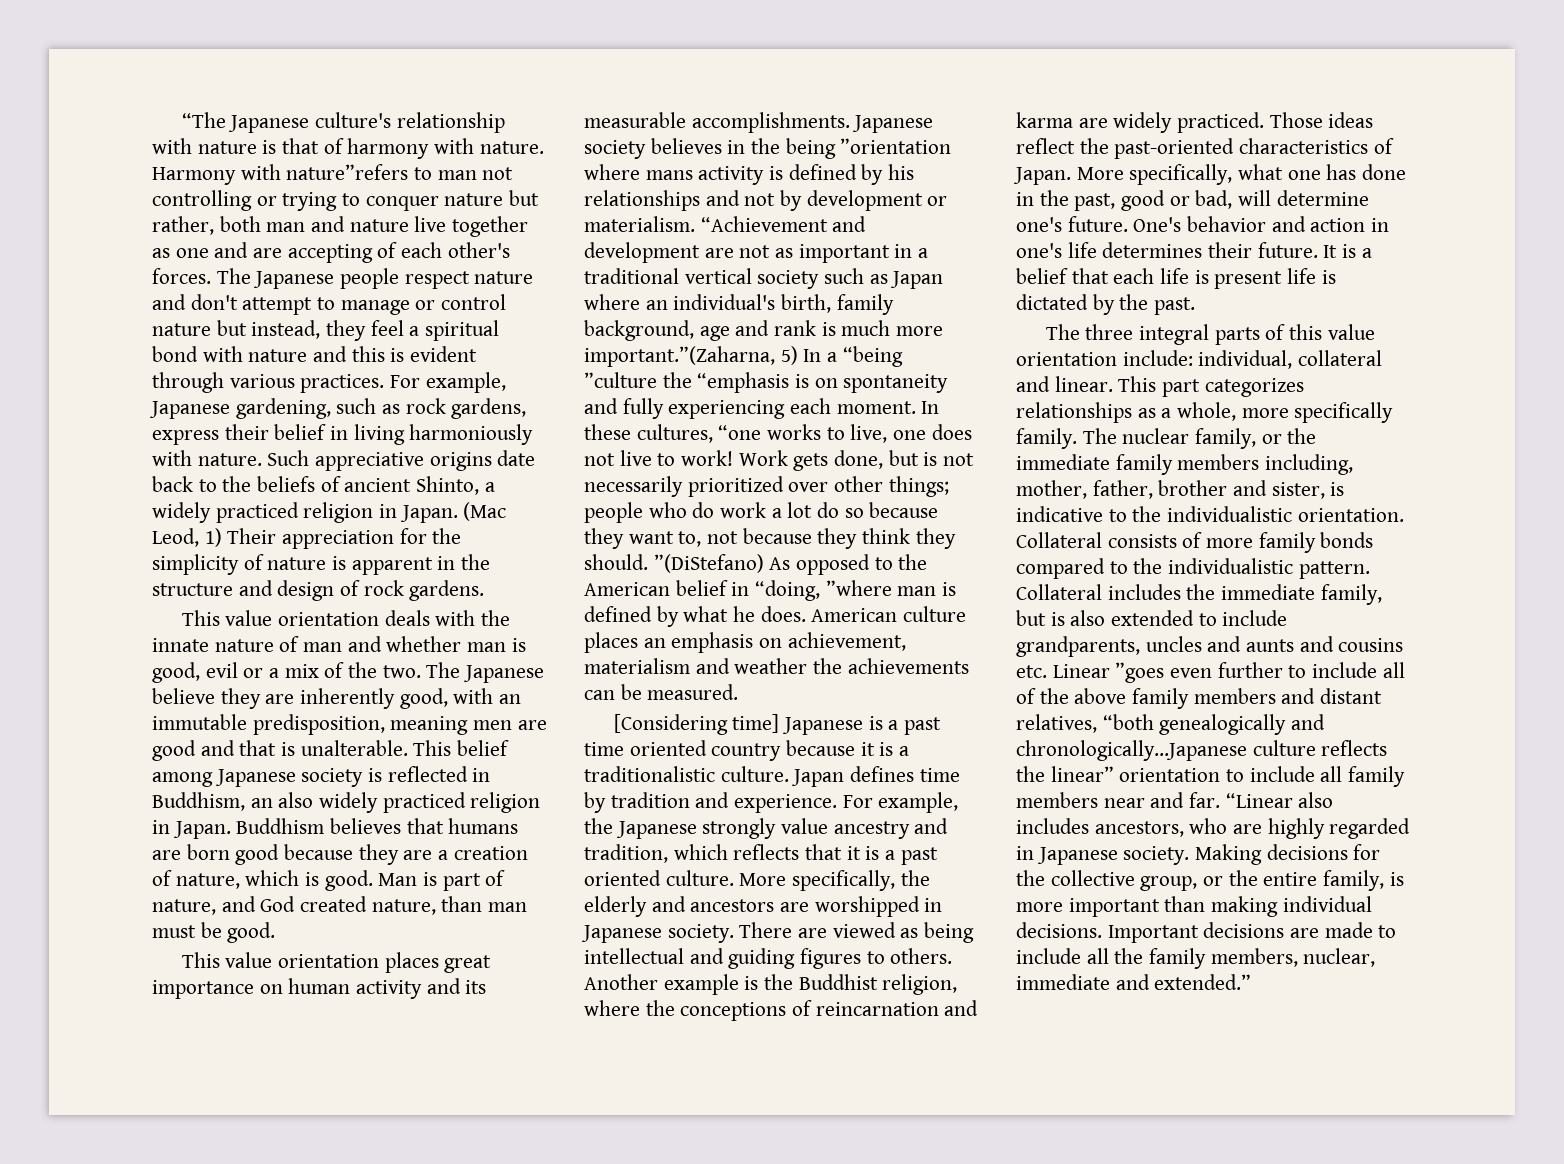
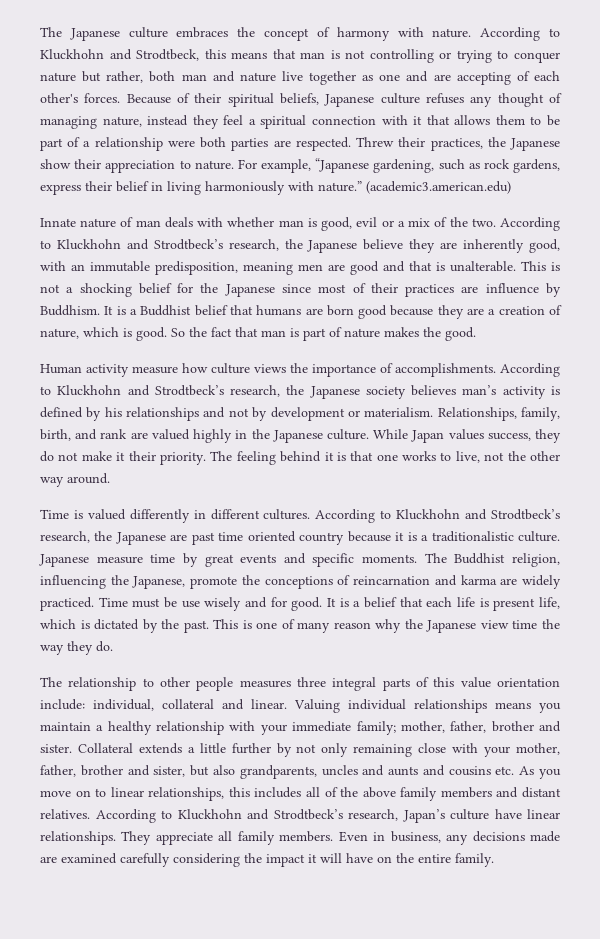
- “The Japanese culture's relationship with nature is that of harmony with nature. Harmony with nature”refers to man not controlling or trying to conquer nature but rather, both man and nature live together as one and are accepting of each other's forces.
+ The Japanese culture embraces the concept of harmony with nature. According to Kluckhohn and Strodtbeck, this means that man is not controlling or trying to conquer nature but rather, both man and nature live together as one and are accepting of each other's forces.
- The Japanese people respect nature and don't attempt to manage or control nature but instead, they feel a spiritual bond with nature and this is evident through various practices. For example, Japanese gardening, such as rock gardens, express their belief in living harmoniously with nature. Such appreciative origins date back to the beliefs of ancient Shinto, a widely practiced religion in Japan. (Mac Leod, 1) Their appreciation for the simplicity of nature is apparent in the structure and design of rock gardens.
- This value orientation deals with the innate nature of man and whether man is good, evil or a mix of the two.
+ Because of their spiritual beliefs, Japanese culture refuses any thought of managing nature, instead they feel a spiritual connection with it that allows them to be part of a relationship were both parties are respected. Threw their practices, the Japanese show their appreciation to nature. For example, “Japanese gardening, such as rock gardens, express their belief in living harmoniously with nature.” (academic3.american.edu)
+ Innate nature of man deals with whether man is good, evil or a mix of the two.
- The Japanese believe they are inherently good, with an immutable predisposition, meaning men are good and that is unalterable.
+ According to Kluckhohn and Strodtbeck’s research, the Japanese believe they are inherently good, with an immutable predisposition, meaning men are good and that is unalterable.
- This belief among Japanese society is reflected in Buddhism, an also widely practiced religion in Japan. Buddhism believes that humans are born good because they are a creation of nature, which is good.
+ This is not a shocking belief for the Japanese since most of their practices are influence by Buddhism. It is a Buddhist belief that humans are born good because they are a creation of nature, which is good.
- Man is part of nature, and God created nature, than man must be good.
- This value orientation places great importance on human activity and its measurable accomplishments. Japanese society believes in the being ”orientation where mans activity is defined by his relationships and not by development or materialism.
+ So the fact that man is part of nature makes the good.
+ Human activity measure how culture views the importance of accomplishments. According to Kluckhohn and Strodtbeck’s research, the Japanese society believes man’s activity is defined by his relationships and not by development or materialism.
- “Achievement and development are not as important in a traditional vertical society such as Japan where an individual's birth, family background, age and rank is much more important.”(Zaharna, 5) In a “being ”culture the “emphasis is on spontaneity and fully experiencing each moment. In these cultures, “one works to live, one does not live to work! Work gets done, but is not necessarily prioritized over other things; people who do work a lot do so because they want to, not because they think they should. ”(DiStefano) As opposed to the American belief in “doing, ”where man is defined by what he does. American culture places an emphasis on achievement, materialism and weather the achievements can be measured.
- [Considering time] Japanese is a past time oriented country because it is a traditionalistic culture.
+ Relationships, family, birth, and rank are valued highly in the Japanese culture. While Japan values success, they do not make it their priority. The feeling behind it is that one works to live, not the other way around.
+ Time is valued differently in different cultures. According to Kluckhohn and Strodtbeck’s research, the Japanese are past time oriented country because it is a traditionalistic culture.
- Japan defines time by tradition and experience. For example, the Japanese strongly value ancestry and tradition, which reflects that it is a past oriented culture. More specifically, the elderly and ancestors are worshipped in Japanese society. There are viewed as being intellectual and guiding figures to others. Another example is the Buddhist religion, where the conceptions of reincarnation and karma are widely practiced.
+ Japanese measure time by great events and specific moments. The Buddhist religion, influencing the Japanese, promote the conceptions of reincarnation and karma are widely practiced.
- Those ideas reflect the past-oriented characteristics of Japan. More specifically, what one has done in the past, good or bad, will determine one's future. One's behavior and action in one's life determines their future.
+ Time must be use wisely and for good.
- It is a belief that each life is present life is dictated by the past.
- The three integral parts of this value orientation include: individual, collateral and linear.
+ It is a belief that each life is present life, which is dictated by the past. This is one of many reason why the Japanese view time the way they do.
+ The relationship to other people measures three integral parts of this value orientation include: individual, collateral and linear.
- This part categorizes relationships as a whole, more specifically family. The nuclear family, or the immediate family members including, mother, father, brother and sister, is indicative to the individualistic orientation. Collateral consists of more family bonds compared to the individualistic pattern. Collateral includes the immediate family, but is also extended to include grandparents, uncles and aunts and cousins etc. Linear ”goes even further to include all of the above family members and distant relatives, “both genealogically and chronologically...Japanese culture reflects the linear” orientation to include all family members near and far. “Linear also includes ancestors, who are highly regarded in Japanese society. Making decisions for the collective group, or the entire family, is more important than making individual decisions. Important decisions are made to include all the family members, nuclear, immediate and extended.”
+ Valuing individual relationships means you maintain a healthy relationship with your immediate family; mother, father, brother and sister. Collateral extends a little further by not only remaining close with your mother, father, brother and sister, but also grandparents, uncles and aunts and cousins etc. As you move on to linear relationships, this includes all of the above family members and distant relatives. According to Kluckhohn and Strodtbeck’s research, Japan’s culture have linear relationships. They appreciate all family members. Even in business, any decisions made are examined carefully considering the impact it will have on the entire family.

